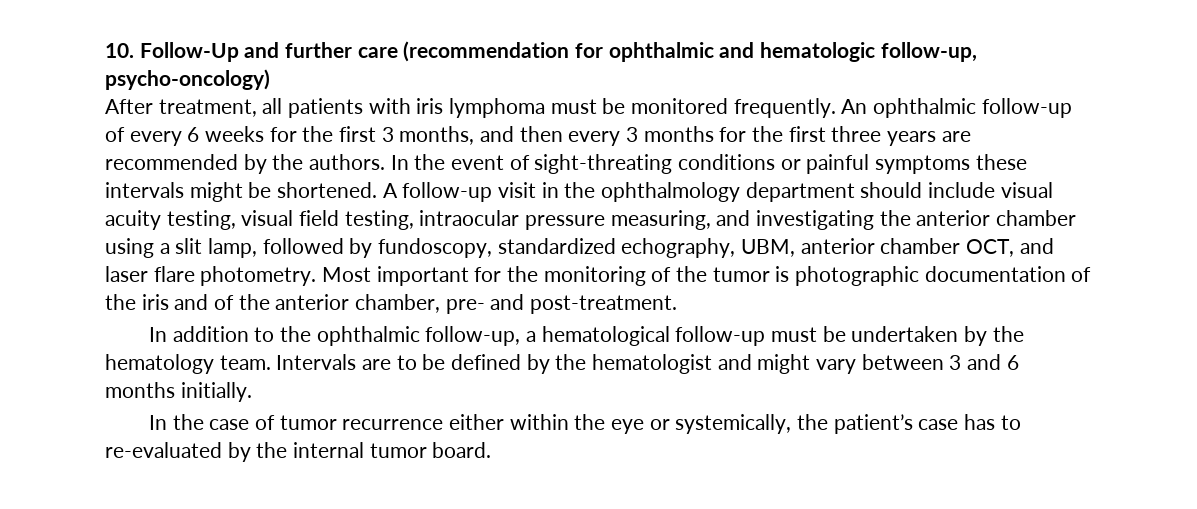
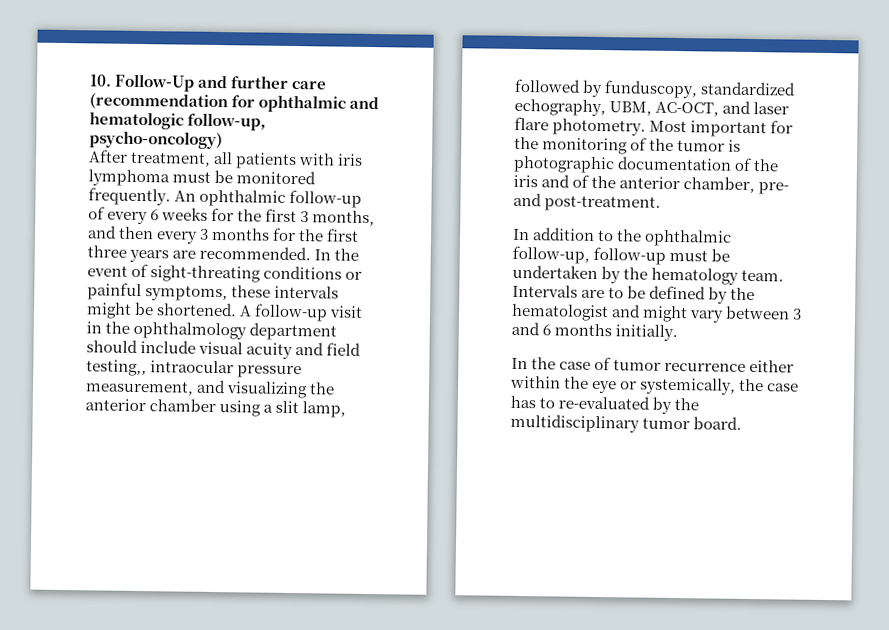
- An ophthalmic follow-up of every 6 weeks for the first 3 months, and then every 3 months for the first three years are recommended by the authors.
+ An ophthalmic follow-up of every 6 weeks for the first 3 months, and then every 3 months for the first three years are recommended.
- In the event of sight-threating conditions or painful symptoms these intervals might be shortened.
+ In the event of sight-threating conditions or painful symptoms, these intervals might be shortened.
- A follow-up visit in the ophthalmology department should include visual acuity testing, visual field testing, intraocular pressure measuring, and investigating the anterior chamber using a slit lamp, followed by fundoscopy, standardized echography, UBM, anterior chamber OCT, and laser flare photometry.
+ A follow-up visit in the ophthalmology department should include visual acuity and field testing,, intraocular pressure measurement, and visualizing the anterior chamber using a slit lamp, followed by funduscopy, standardized echography, UBM, AC-OCT, and laser flare photometry.
- In addition to the ophthalmic follow-up, a hematological follow-up must be undertaken by the hematology team.
+ In addition to the ophthalmic follow-up, follow-up must be undertaken by the hematology team.
- In the case of tumor recurrence either within the eye or systemically, the patient’s case has to re-evaluated by the internal tumor board.
+ In the case of tumor recurrence either within the eye or systemically, the case has to re-evaluated by the multidisciplinary tumor board.

